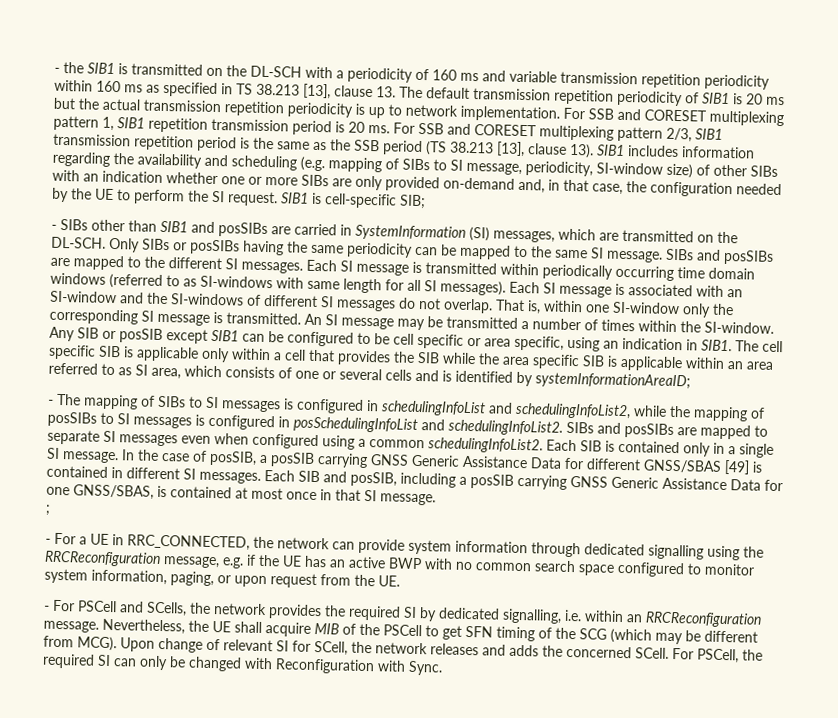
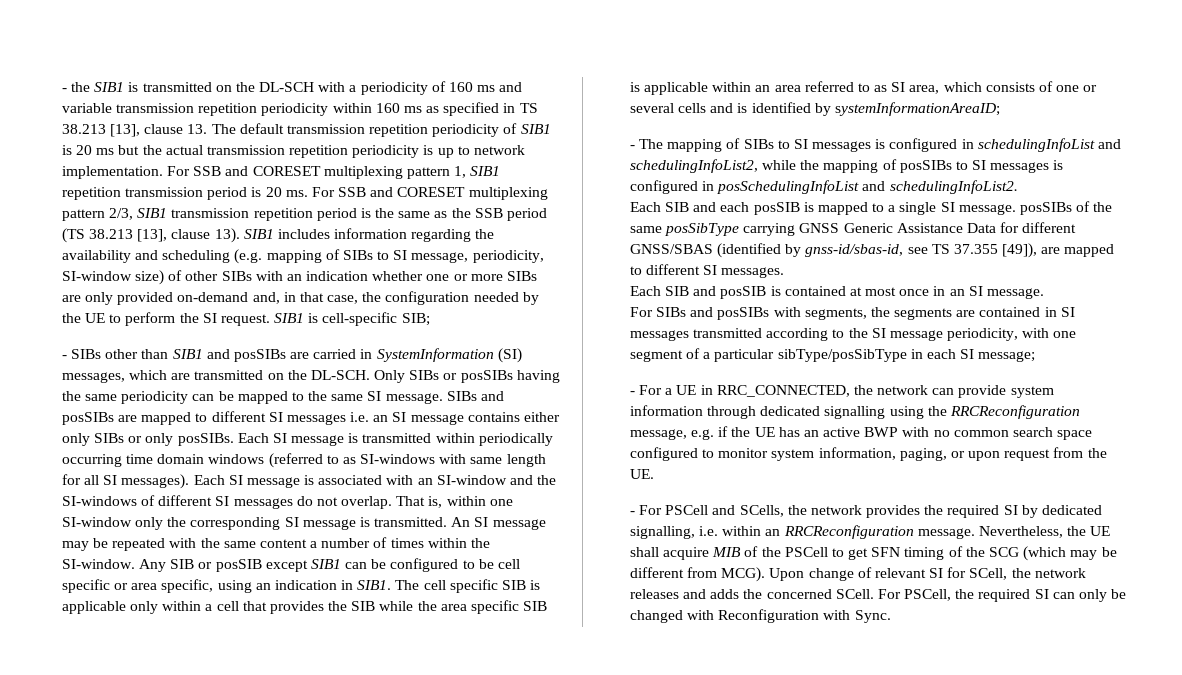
- SIBs and posSIBs are mapped to the different SI messages.
+ SIBs and posSIBs are mapped to different SI messages i.e. an SI message contains either only SIBs or only posSIBs.
- An SI message may be transmitted a number of times within the SI-window.
+ An SI message may be repeated with the same content a number of times within the SI-window.
- - The mapping of SIBs to SI messages is configured in schedulingInfoList and schedulingInfoList2, while the mapping of posSIBs to SI messages is configured in posSchedulingInfoList and schedulingInfoList2. SIBs and posSIBs are mapped to separate SI messages even when configured using a common schedulingInfoList2. Each SIB is contained only in a single SI message. In the case of posSIB, a posSIB carrying GNSS Generic Assistance Data for different GNSS/SBAS [49] is contained in different SI messages. Each SIB and posSIB, including a posSIB carrying GNSS Generic Assistance Data for one GNSS/SBAS, is contained at most once in that SI message.
+ - The mapping of SIBs to SI messages is configured in schedulingInfoList and schedulingInfoList2, while the mapping of posSIBs to SI messages is configured in posSchedulingInfoList and schedulingInfoList2.
+ Each SIB and each posSIB is mapped to a single SI message. posSIBs of the same posSibType carrying GNSS Generic Assistance Data for different GNSS/SBAS (identified by gnss-id/sbas-id, see TS 37.355 [49]), are mapped to different SI messages.
+ Each SIB and posSIB is contained at most once in an SI message.
- ;
+ For SIBs and posSIBs with segments, the segments are contained in SI messages transmitted according to the SI message periodicity, with one segment of a particular sibType/posSibType in each SI message;

